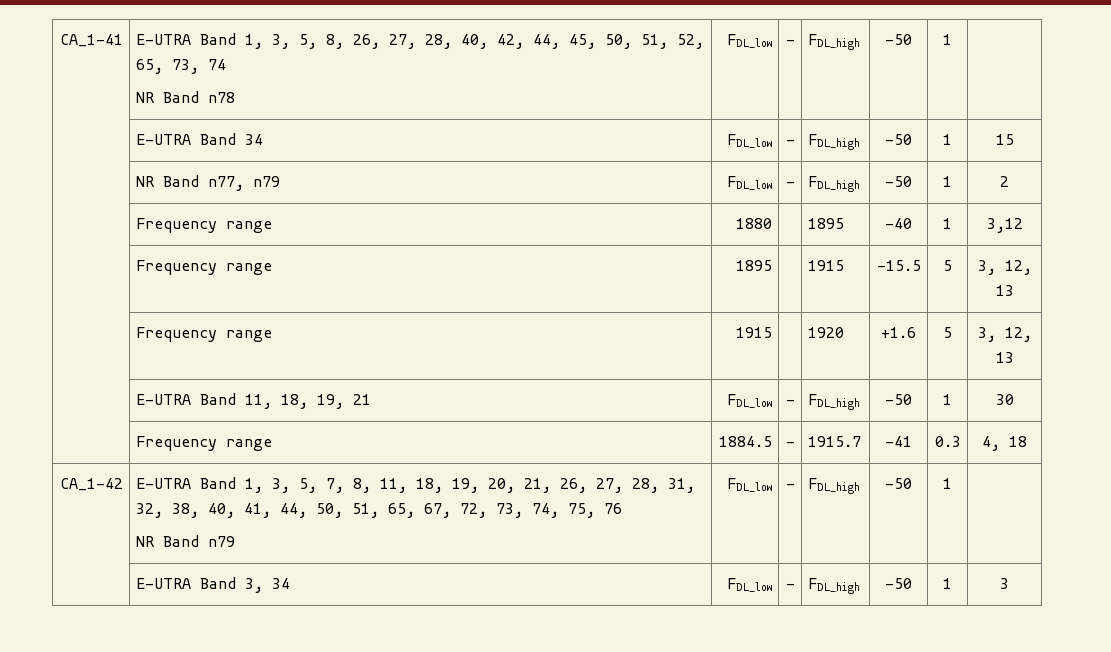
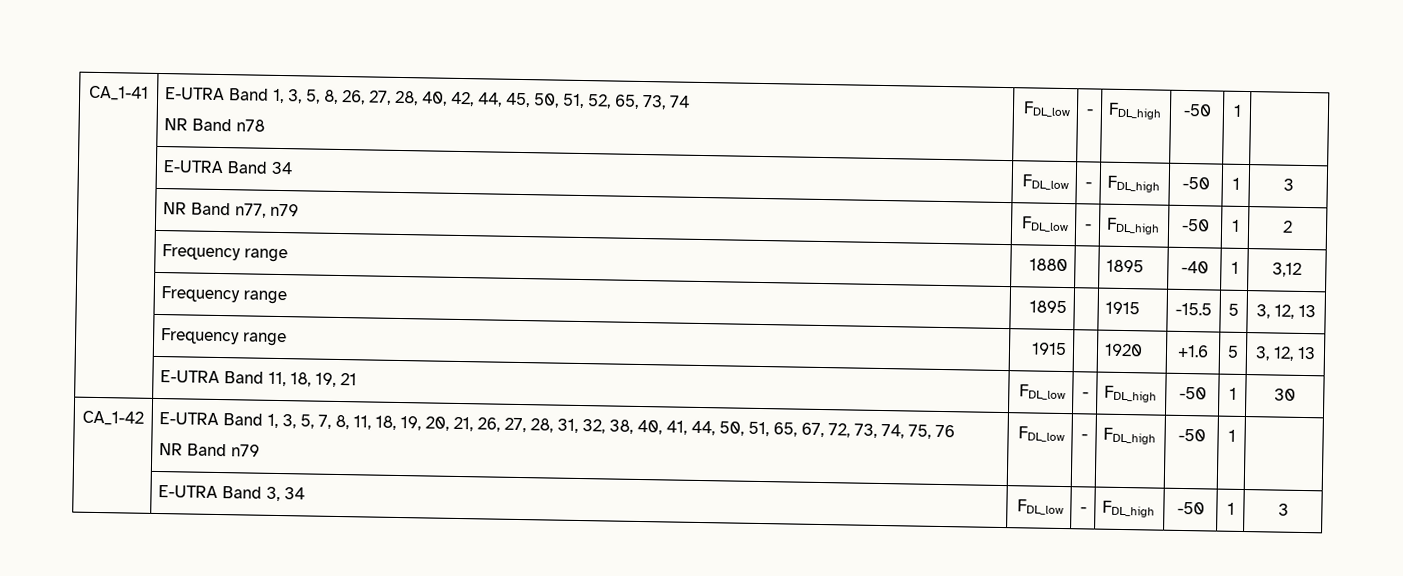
- | E-UTRA Band 34 | FDL_low | - | FDL_high | -50 | 1 | 15
+ | E-UTRA Band 34 | FDL_low | - | FDL_high | -50 | 1 | 3
- | Frequency range | 1884.5 | - | 1915.7 | -41 | 0.3 | 4, 18

